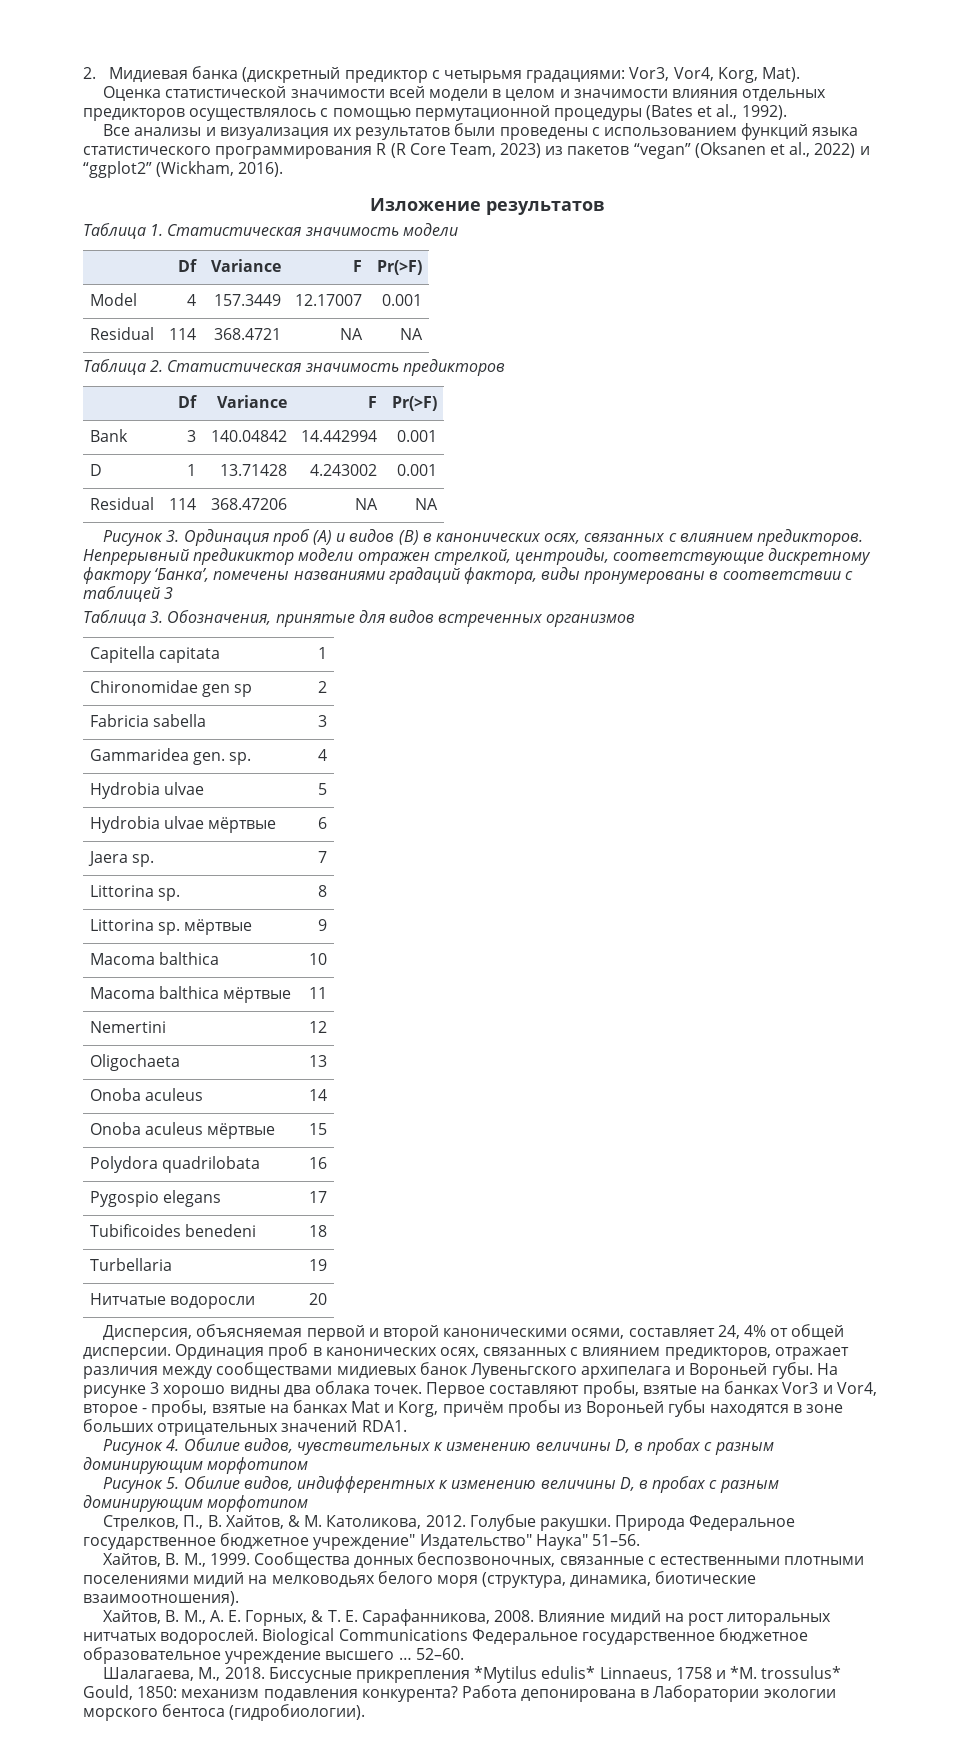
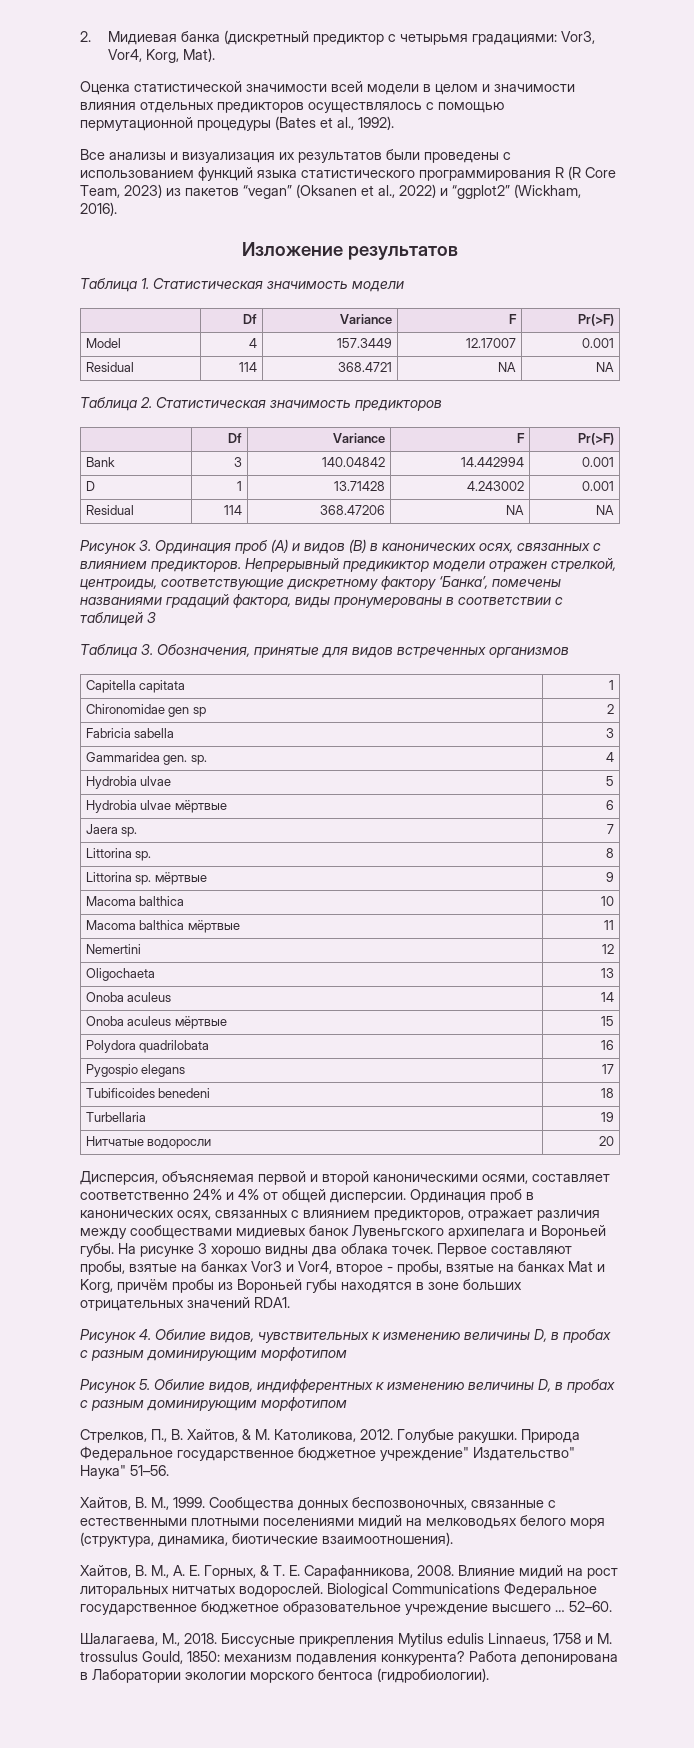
- Дисперсия, объясняемая первой и второй каноническими осями, составляет 24, 4% от общей дисперсии.
+ Дисперсия, объясняемая первой и второй каноническими осями, составляет соответственно 24% и 4% от общей дисперсии.
- Биссусные прикрепления *Mytilus edulis* Linnaeus, 1758 и *M. trossulus* Gould, 1850: механизм подавления конкурента?
+ Биссусные прикрепления Mytilus edulis Linnaeus, 1758 и M. trossulus Gould, 1850: механизм подавления конкурента?

